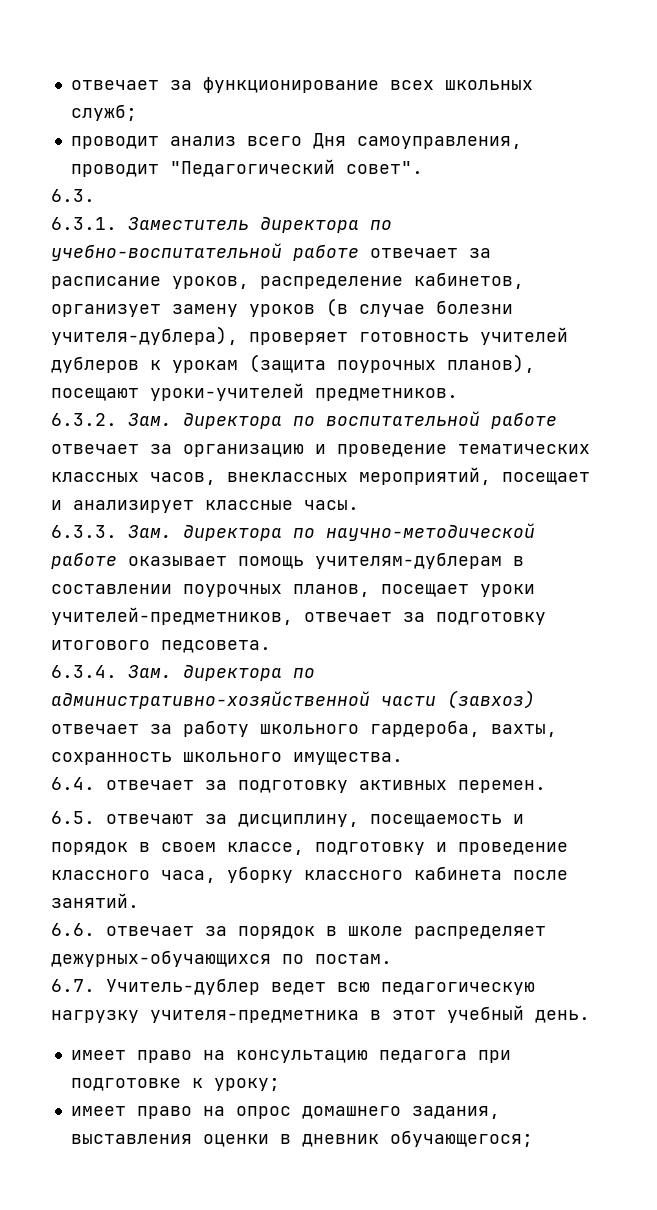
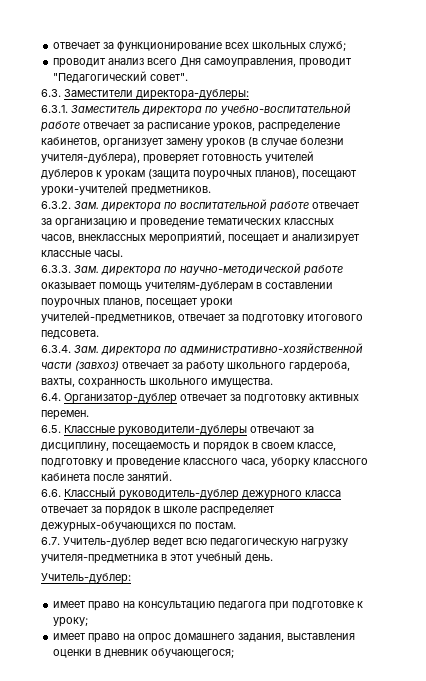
- 6.3.
+ 6.3. Заместители директора-дублеры:
- 6.4. отвечает за подготовку активных перемен.
+ 6.4. Организатор-дублер отвечает за подготовку активных перемен.
- 6.5. отвечают за дисциплину, посещаемость и порядок в своем классе, подготовку и проведение классного часа, уборку классного кабинета после занятий.
+ 6.5. Классные руководители-дублеры отвечают за дисциплину, посещаемость и порядок в своем классе, подготовку и проведение классного часа, уборку классного кабинета после занятий.
- 6.6. отвечает за порядок в школе распределяет дежурных-обучающихся по постам.
+ 6.6. Классный руководитель-дублер дежурного класса отвечает за порядок в школе распределяет дежурных-обучающихся по постам.
+ Учитель-дублер:

